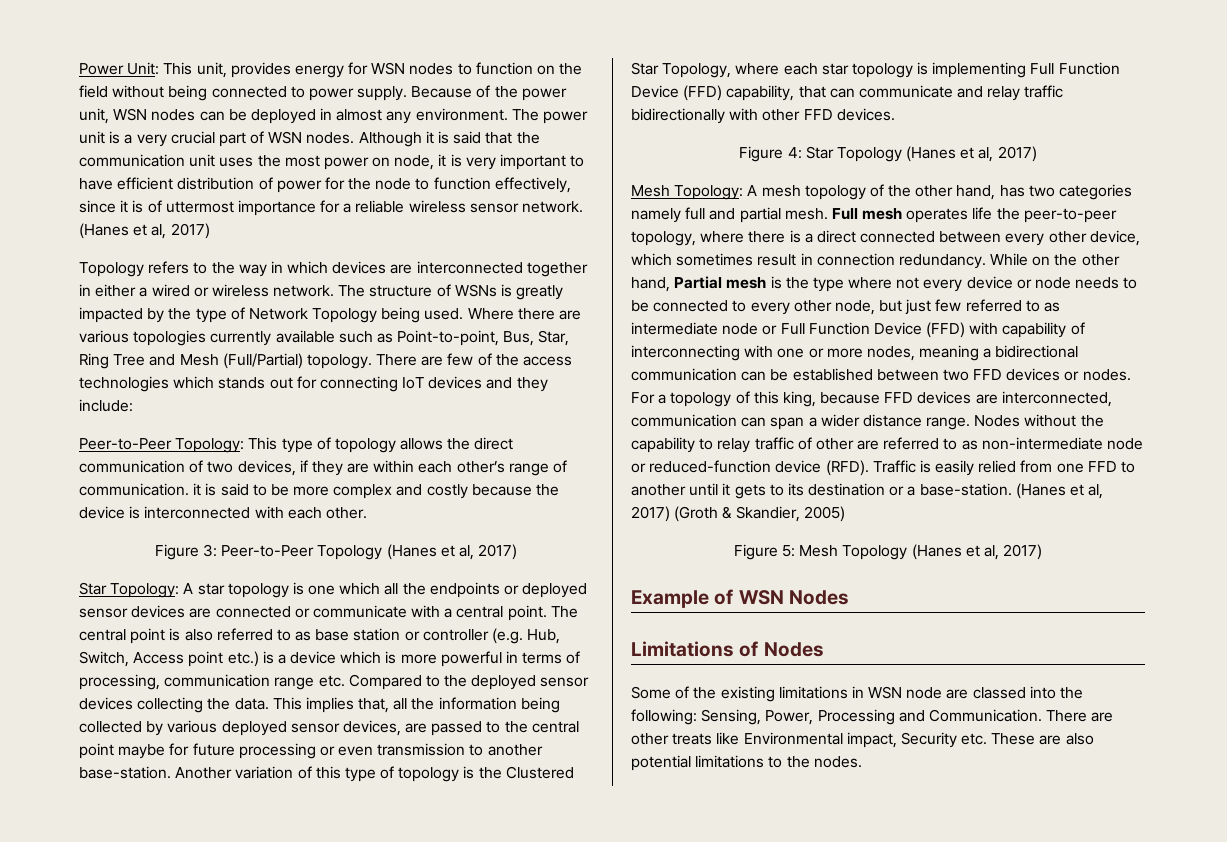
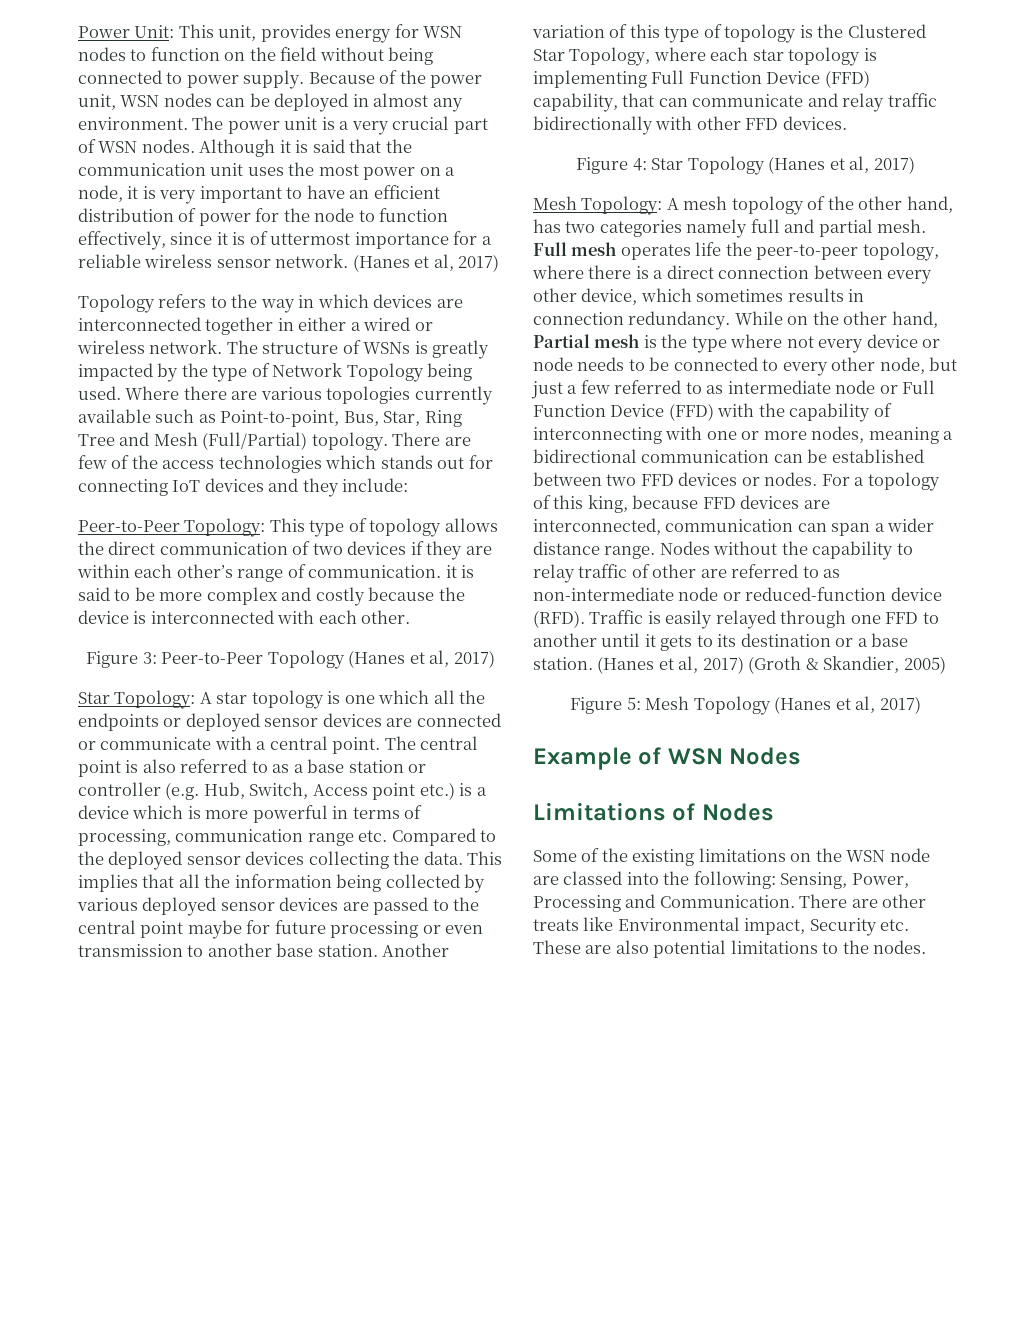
- Although it is said that the communication unit uses the most power on node, it is very important to have efficient distribution of power for the node to function effectively, since it is of uttermost importance for a reliable wireless sensor network.
+ Although it is said that the communication unit uses the most power on a node, it is very important to have an efficient distribution of power for the node to function effectively, since it is of uttermost importance for a reliable wireless sensor network.
- Peer-to-Peer Topology: This type of topology allows the direct communication of two devices, if they are within each other’s range of communication. it is said to be more complex and costly because the device is interconnected with each other.
+ Peer-to-Peer Topology: This type of topology allows the direct communication of two devices if they are within each other’s range of communication. it is said to be more complex and costly because the device is interconnected with each other.
- The central point is also referred to as base station or controller (e.g. Hub, Switch, Access point etc.) is a device which is more powerful in terms of processing, communication range etc. Compared to the deployed sensor devices collecting the data.
+ The central point is also referred to as a base station or controller (e.g. Hub, Switch, Access point etc.) is a device which is more powerful in terms of processing, communication range etc. Compared to the deployed sensor devices collecting the data.
- This implies that, all the information being collected by various deployed sensor devices, are passed to the central point maybe for future processing or even transmission to another base-station.
+ This implies that all the information being collected by various deployed sensor devices are passed to the central point maybe for future processing or even transmission to another base station.
- Full mesh operates life the peer-to-peer topology, where there is a direct connected between every other device, which sometimes result in connection redundancy.
+ Full mesh operates life the peer-to-peer topology, where there is a direct connection between every other device, which sometimes results in connection redundancy.
- While on the other hand, Partial mesh is the type where not every device or node needs to be connected to every other node, but just few referred to as intermediate node or Full Function Device (FFD) with capability of interconnecting with one or more nodes, meaning a bidirectional communication can be established between two FFD devices or nodes.
+ While on the other hand, Partial mesh is the type where not every device or node needs to be connected to every other node, but just a few referred to as intermediate node or Full Function Device (FFD) with the capability of interconnecting with one or more nodes, meaning a bidirectional communication can be established between two FFD devices or nodes.
- Traffic is easily relied from one FFD to another until it gets to its destination or a base-station.
+ Traffic is easily relayed through one FFD to another until it gets to its destination or a base station.
- Some of the existing limitations in WSN node are classed into the following: Sensing, Power, Processing and Communication.
+ Some of the existing limitations on the WSN node are classed into the following: Sensing, Power, Processing and Communication.

